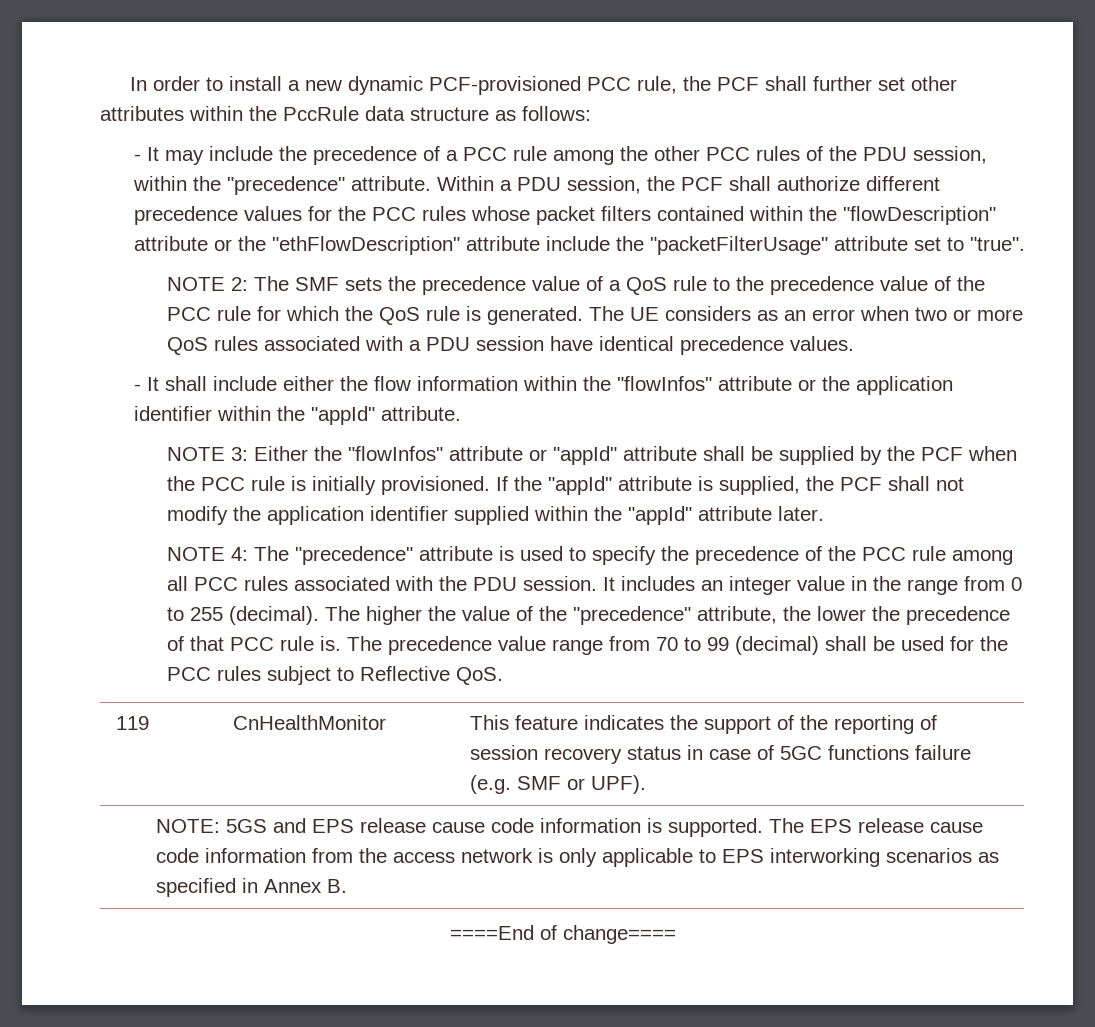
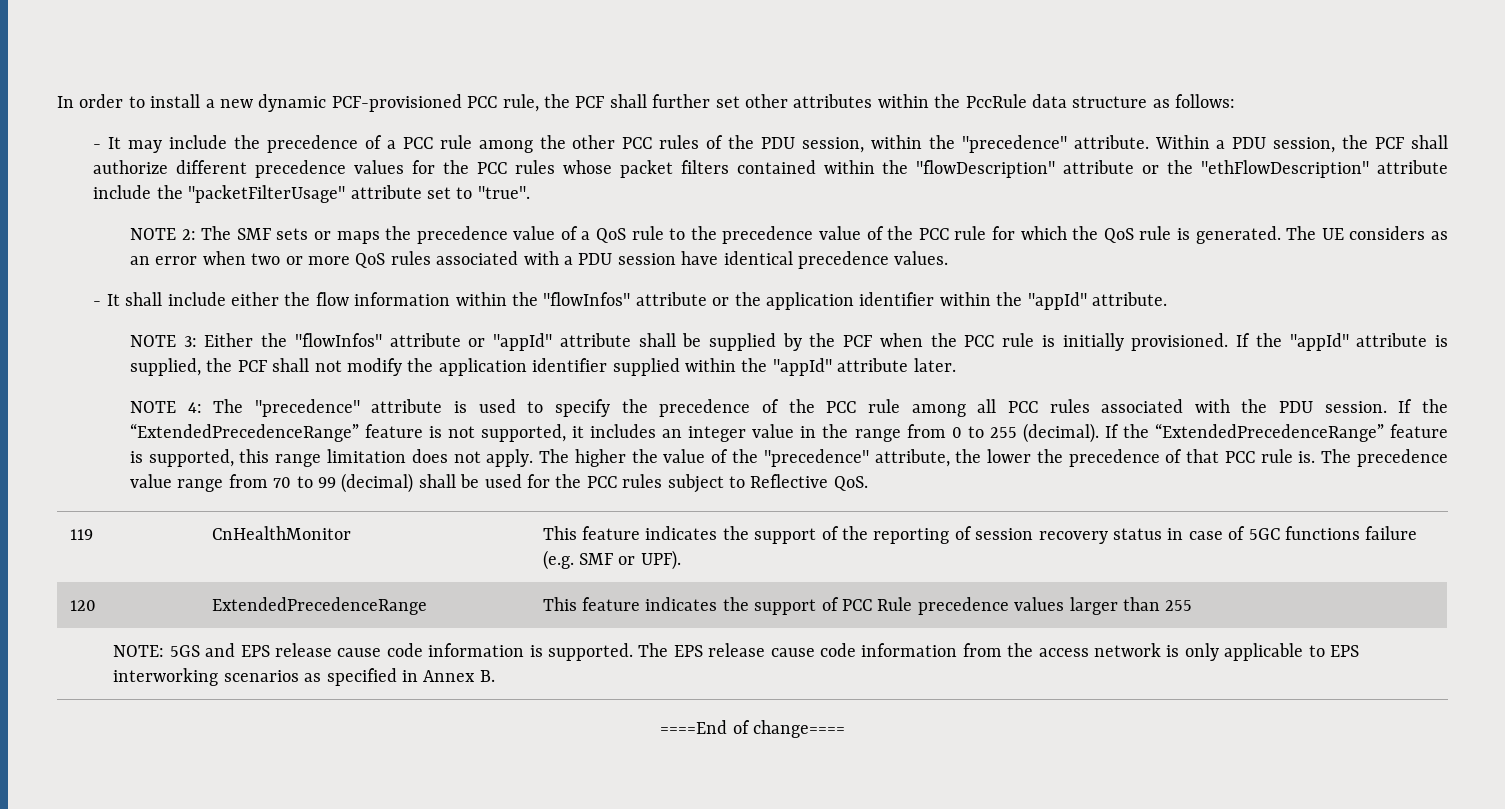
- NOTE 2: The SMF sets the precedence value of a QoS rule to the precedence value of the PCC rule for which the QoS rule is generated.
+ NOTE 2: The SMF sets or maps the precedence value of a QoS rule to the precedence value of the PCC rule for which the QoS rule is generated.
- It includes an integer value in the range from 0 to 255 (decimal).
+ If the “ExtendedPrecedenceRange” feature is not supported, it includes an integer value in the range from 0 to 255 (decimal).
+ If the “ExtendedPrecedenceRange” feature is supported, this range limitation does not apply.
+ 120 | ExtendedPrecedenceRange | This feature indicates the support of PCC Rule precedence values larger than 255

